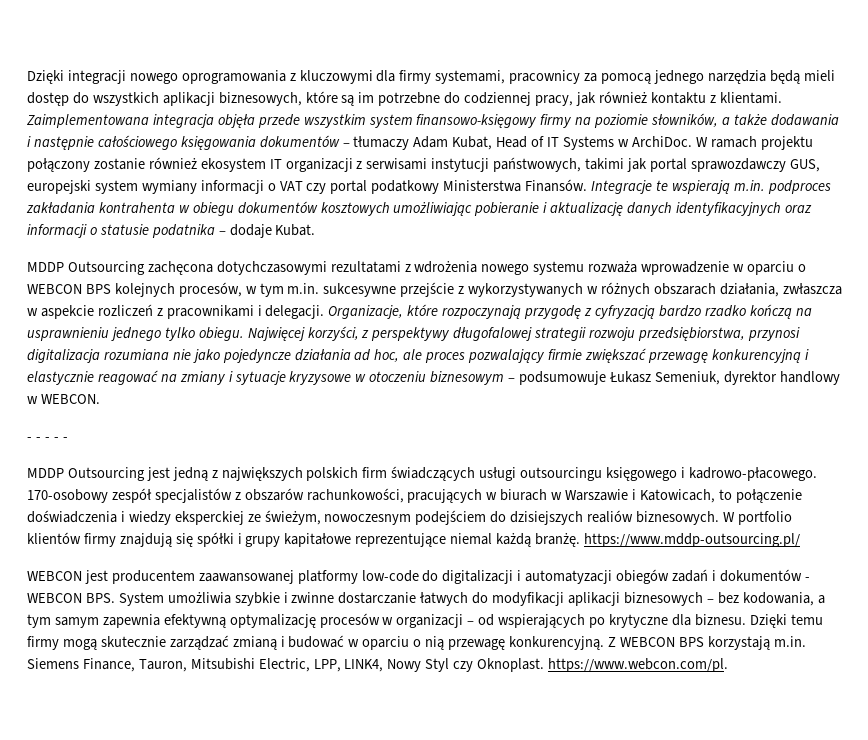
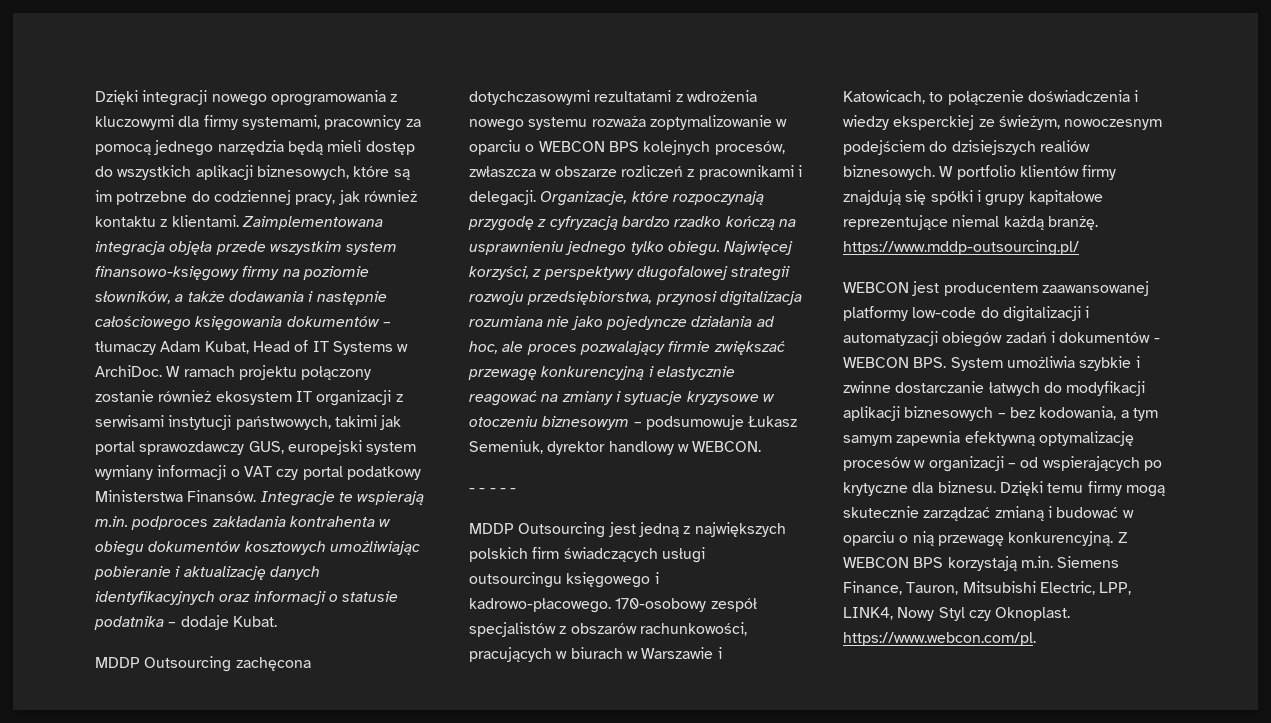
- MDDP Outsourcing zachęcona dotychczasowymi rezultatami z wdrożenia nowego systemu rozważa wprowadzenie w oparciu o WEBCON BPS kolejnych procesów, w tym m.in. sukcesywne przejście z wykorzystywanych w różnych obszarach działania, zwłaszcza w aspekcie rozliczeń z pracownikami i delegacji.
+ MDDP Outsourcing zachęcona dotychczasowymi rezultatami z wdrożenia nowego systemu rozważa zoptymalizowanie w oparciu o WEBCON BPS kolejnych procesów, zwłaszcza w obszarze rozliczeń z pracownikami i delegacji.

